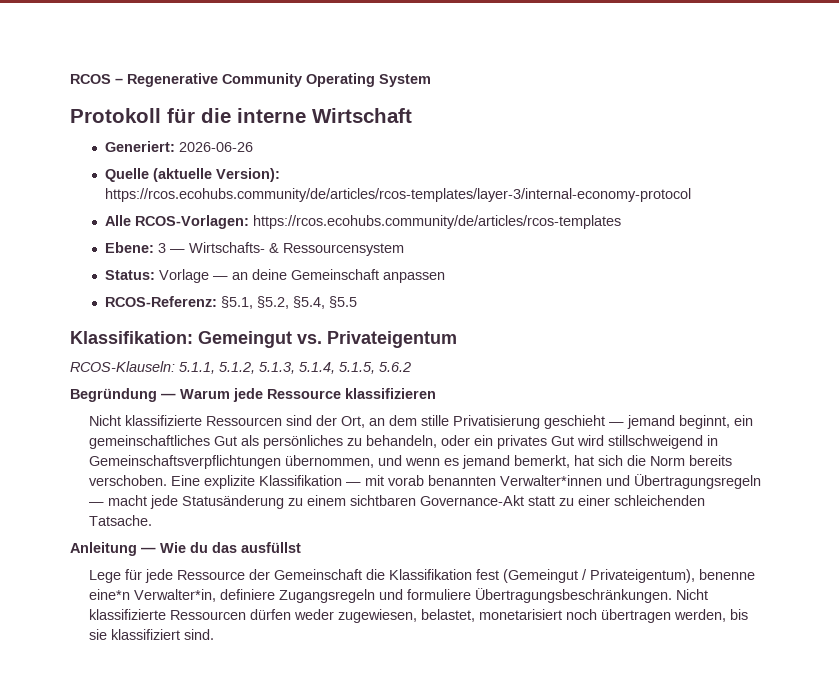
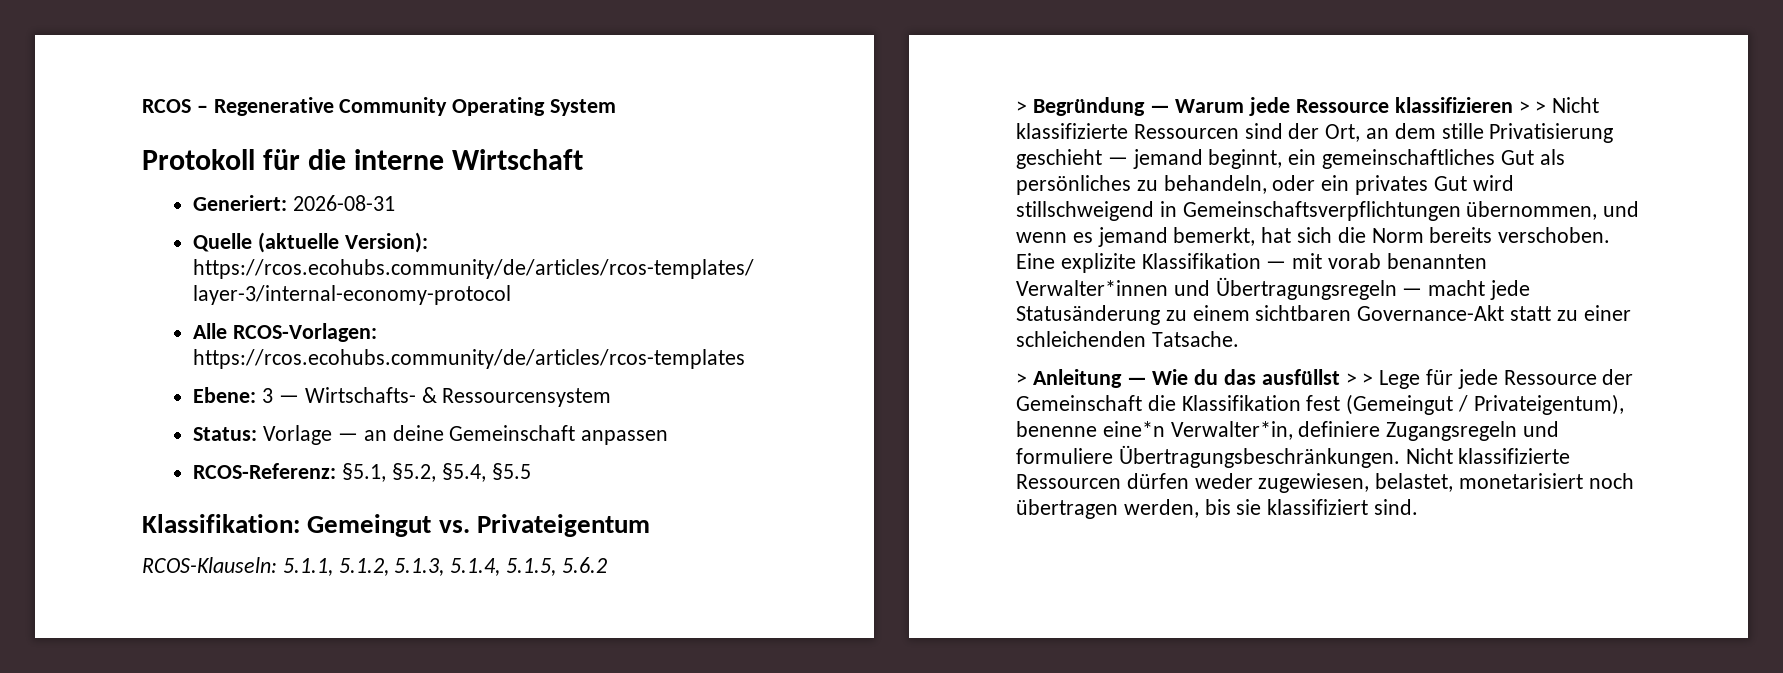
- Generiert: 2026-06-26
+ Generiert: 2026-08-31
- Begründung — Warum jede Ressource klassifizieren
- Nicht klassifizierte Ressourcen sind der Ort, an dem stille Privatisierung geschieht — jemand beginnt, ein gemeinschaftliches Gut als persönliches zu behandeln, oder ein privates Gut wird stillschweigend in Gemeinschaftsverpflichtungen übernommen, und wenn es jemand bemerkt, hat sich die Norm bereits verschoben.
+ > Begründung — Warum jede Ressource klassifizieren > > Nicht klassifizierte Ressourcen sind der Ort, an dem stille Privatisierung geschieht — jemand beginnt, ein gemeinschaftliches Gut als persönliches zu behandeln, oder ein privates Gut wird stillschweigend in Gemeinschaftsverpflichtungen übernommen, und wenn es jemand bemerkt, hat sich die Norm bereits verschoben.
- Anleitung — Wie du das ausfüllst
- Lege für jede Ressource der Gemeinschaft die Klassifikation fest (Gemeingut / Privateigentum), benenne eine*n Verwalter*in, definiere Zugangsregeln und formuliere Übertragungsbeschränkungen.
+ > Anleitung — Wie du das ausfüllst > > Lege für jede Ressource der Gemeinschaft die Klassifikation fest (Gemeingut / Privateigentum), benenne eine*n Verwalter*in, definiere Zugangsregeln und formuliere Übertragungsbeschränkungen.

